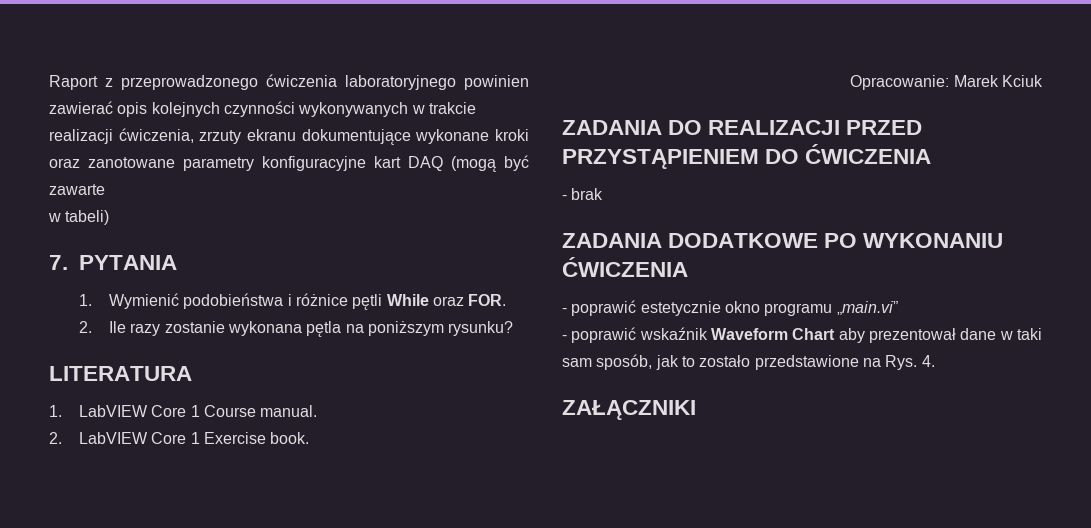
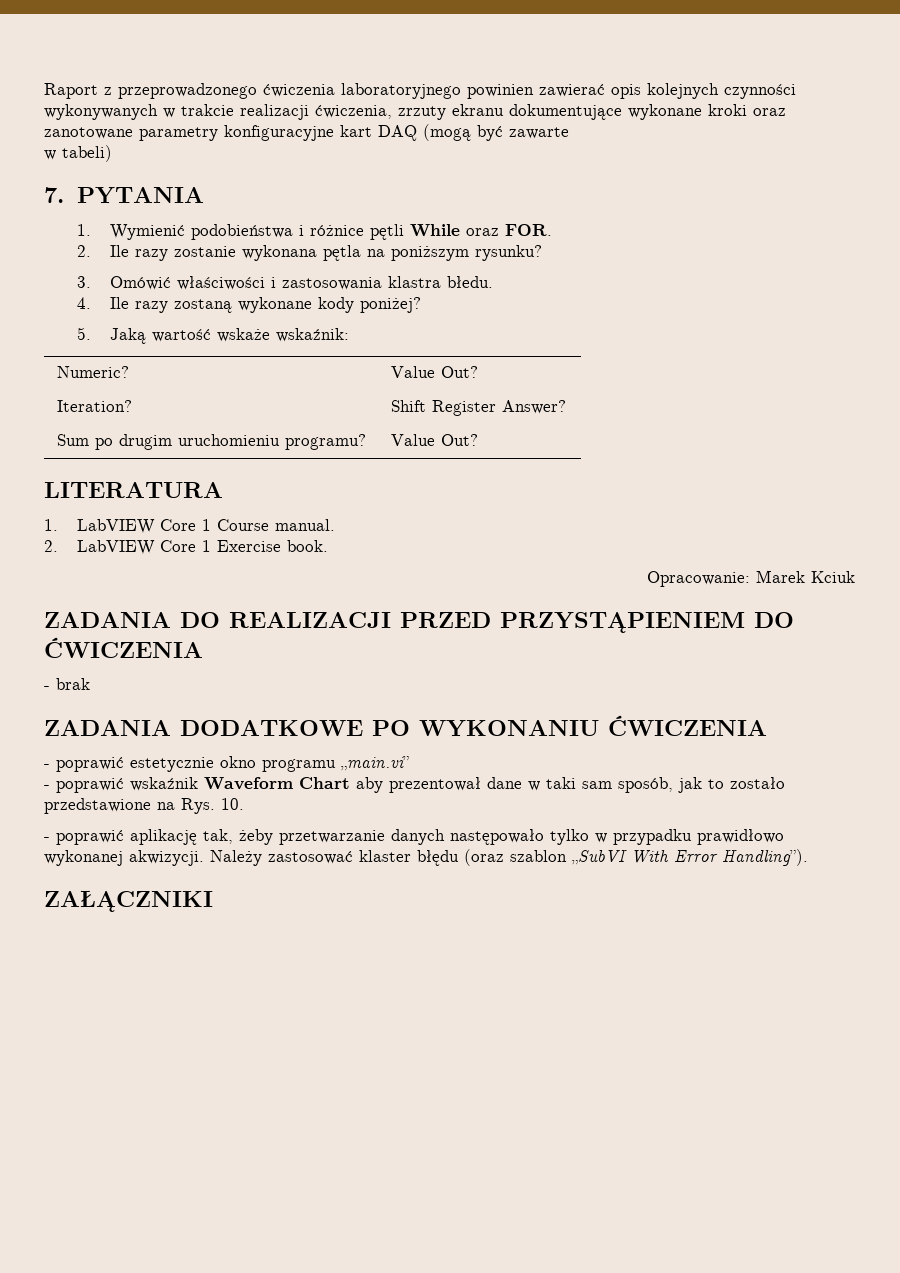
+ 3. Omówić właściwości i zastosowania klastra błedu.
+ 4. Ile razy zostaną wykonane kody poniżej?
+ 5. Jaką wartość wskaże wskaźnik:
+ Numeric? | Value Out?
+ Iteration? | Shift Register Answer?
+ Sum po drugim uruchomieniu programu? | Value Out?
- - poprawić wskaźnik Waveform Chart aby prezentował dane w taki sam sposób, jak to zostało przedstawione na Rys. 4.
+ - poprawić wskaźnik Waveform Chart aby prezentował dane w taki sam sposób, jak to zostało przedstawione na Rys. 10.
+ - poprawić aplikację tak, żeby przetwarzanie danych następowało tylko w przypadku prawidłowo wykonanej akwizycji. Należy zastosować klaster błędu (oraz szablon „SubVI With Error Handling”).

